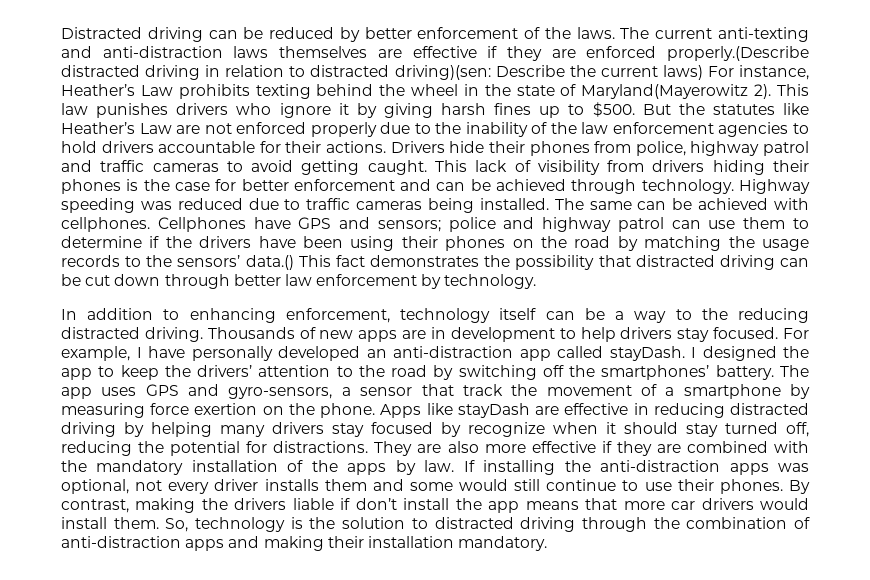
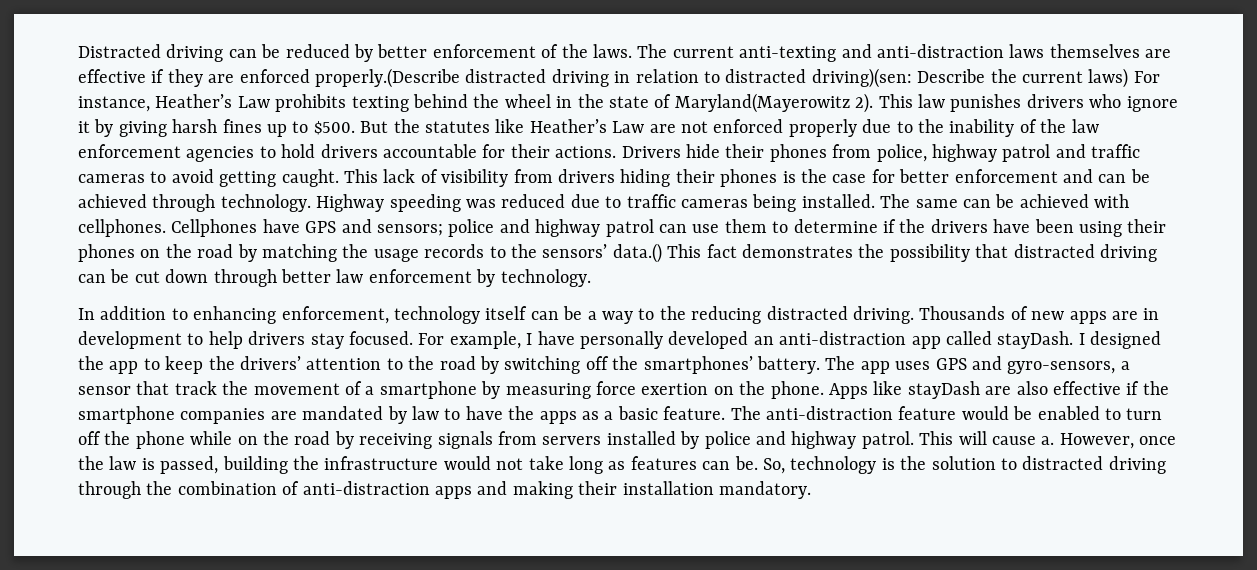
- Apps like stayDash are effective in reducing distracted driving by helping many drivers stay focused by recognize when it should stay turned off, reducing the potential for distractions. They are also more effective if they are combined with the mandatory installation of the apps by law. If installing the anti-distraction apps was optional, not every driver installs them and some would still continue to use their phones. By contrast, making the drivers liable if don’t install the app means that more car drivers would install them.
+ Apps like stayDash are also effective if the smartphone companies are mandated by law to have the apps as a basic feature. The anti-distraction feature would be enabled to turn off the phone while on the road by receiving signals from servers installed by police and highway patrol. This will cause a. However, once the law is passed, building the infrastructure would not take long as features can be.

